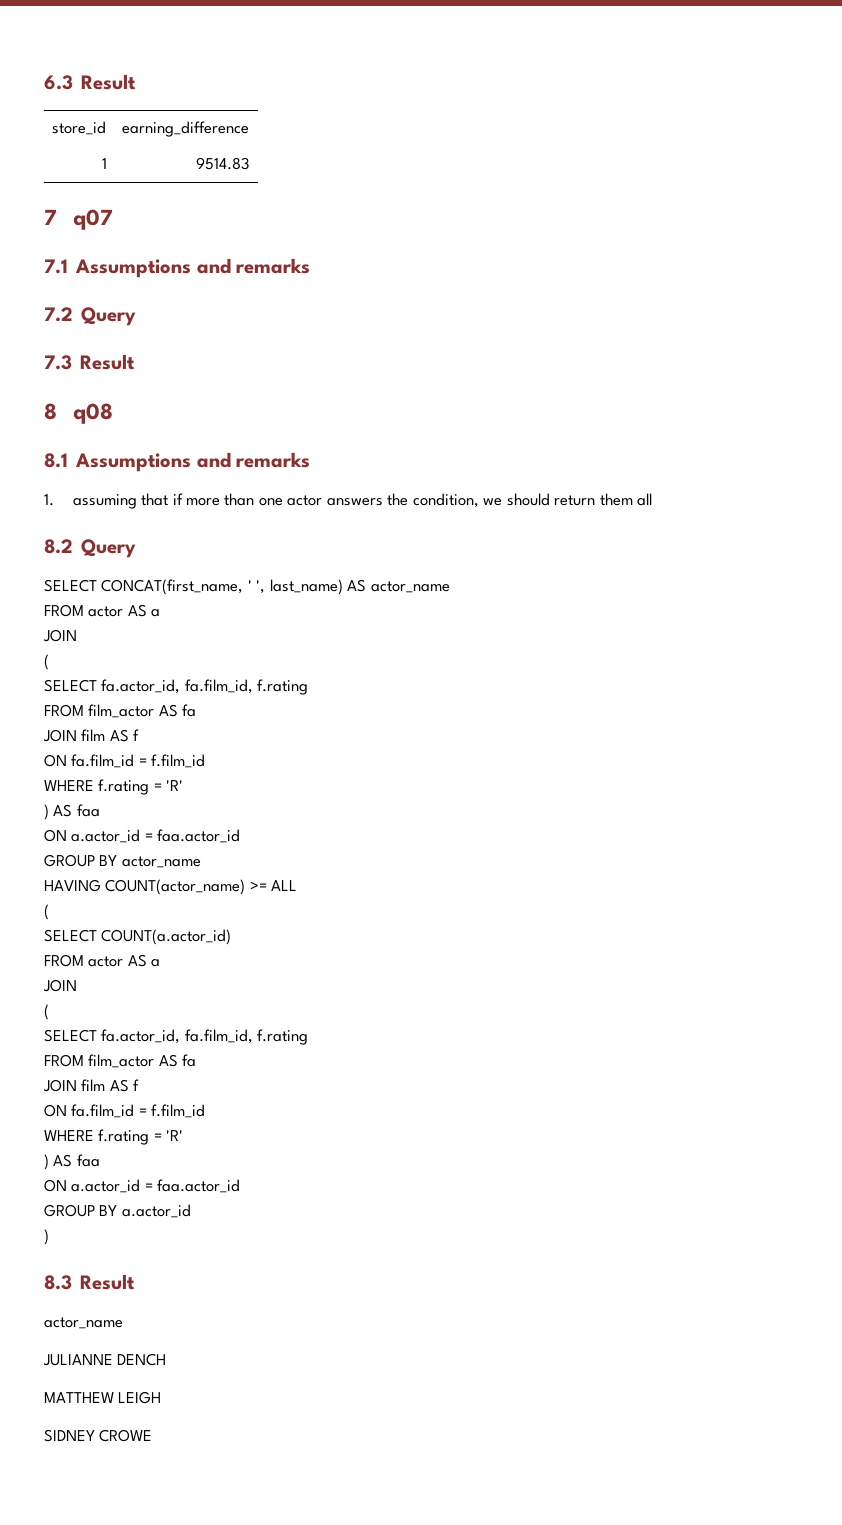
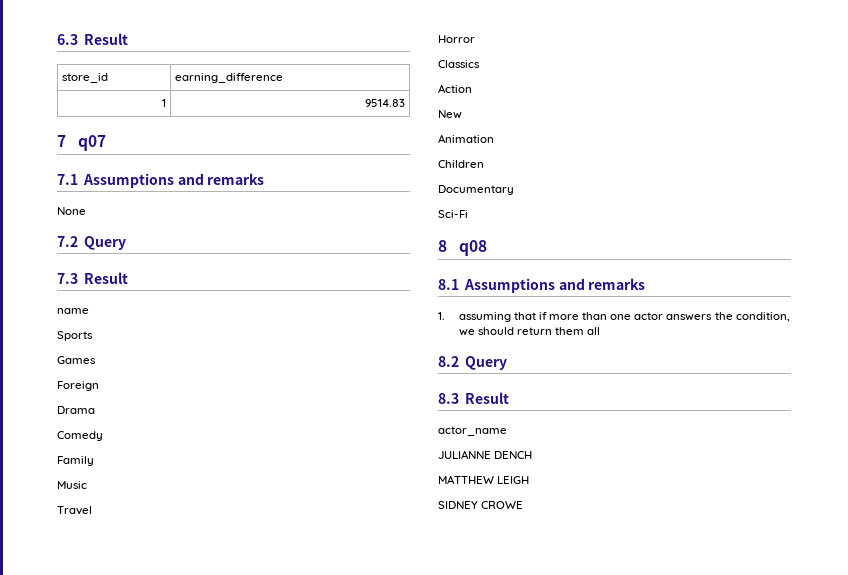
+ None
+ name
+ Sports
+ Games
+ Foreign
+ Drama
+ Comedy
+ Family
+ Music
+ Travel
+ Horror
+ Classics
+ Action
+ New
+ Animation
+ Children
+ Documentary
+ Sci-Fi
- SELECT CONCAT(first_name, ' ', last_name) AS actor_name
- FROM actor AS a
- JOIN
- (
- SELECT fa.actor_id, fa.film_id, f.rating
- FROM film_actor AS fa
- JOIN film AS f
- ON fa.film_id = f.film_id
- WHERE f.rating = 'R'
- ) AS faa
- ON a.actor_id = faa.actor_id
- GROUP BY actor_name
- HAVING COUNT(actor_name) >= ALL
- (
- SELECT COUNT(a.actor_id)
- FROM actor AS a
- JOIN
- (
- SELECT fa.actor_id, fa.film_id, f.rating
- FROM film_actor AS fa
- JOIN film AS f
- ON fa.film_id = f.film_id
- WHERE f.rating = 'R'
- ) AS faa
- ON a.actor_id = faa.actor_id
- GROUP BY a.actor_id
- )

